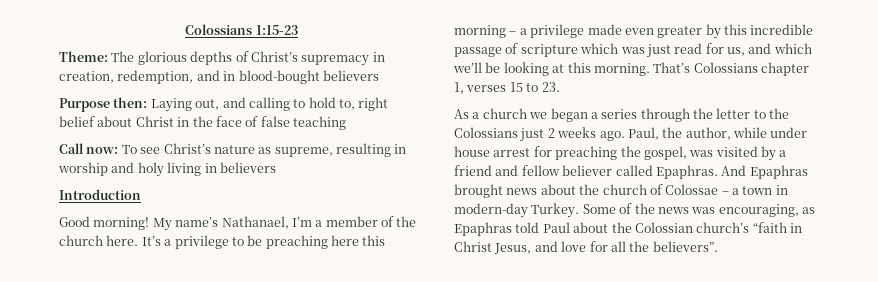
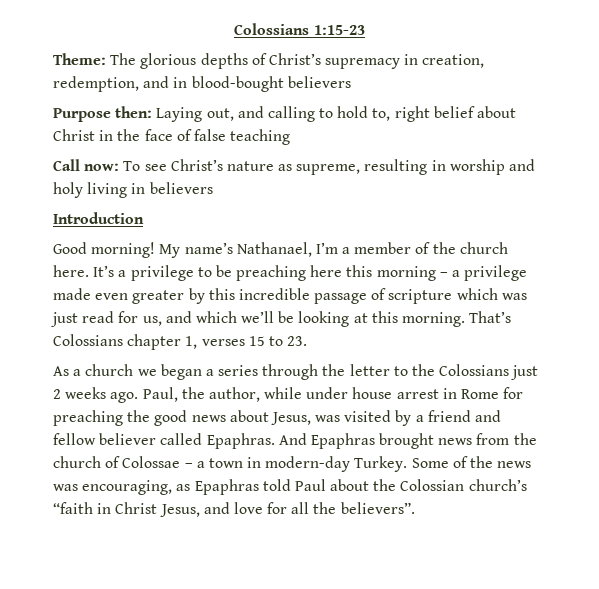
- Paul, the author, while under house arrest for preaching the gospel, was visited by a friend and fellow believer called Epaphras.
+ Paul, the author, while under house arrest in Rome for preaching the good news about Jesus, was visited by a friend and fellow believer called Epaphras.
- And Epaphras brought news about the church of Colossae – a town in modern-day Turkey.
+ And Epaphras brought news from the church of Colossae – a town in modern-day Turkey.

